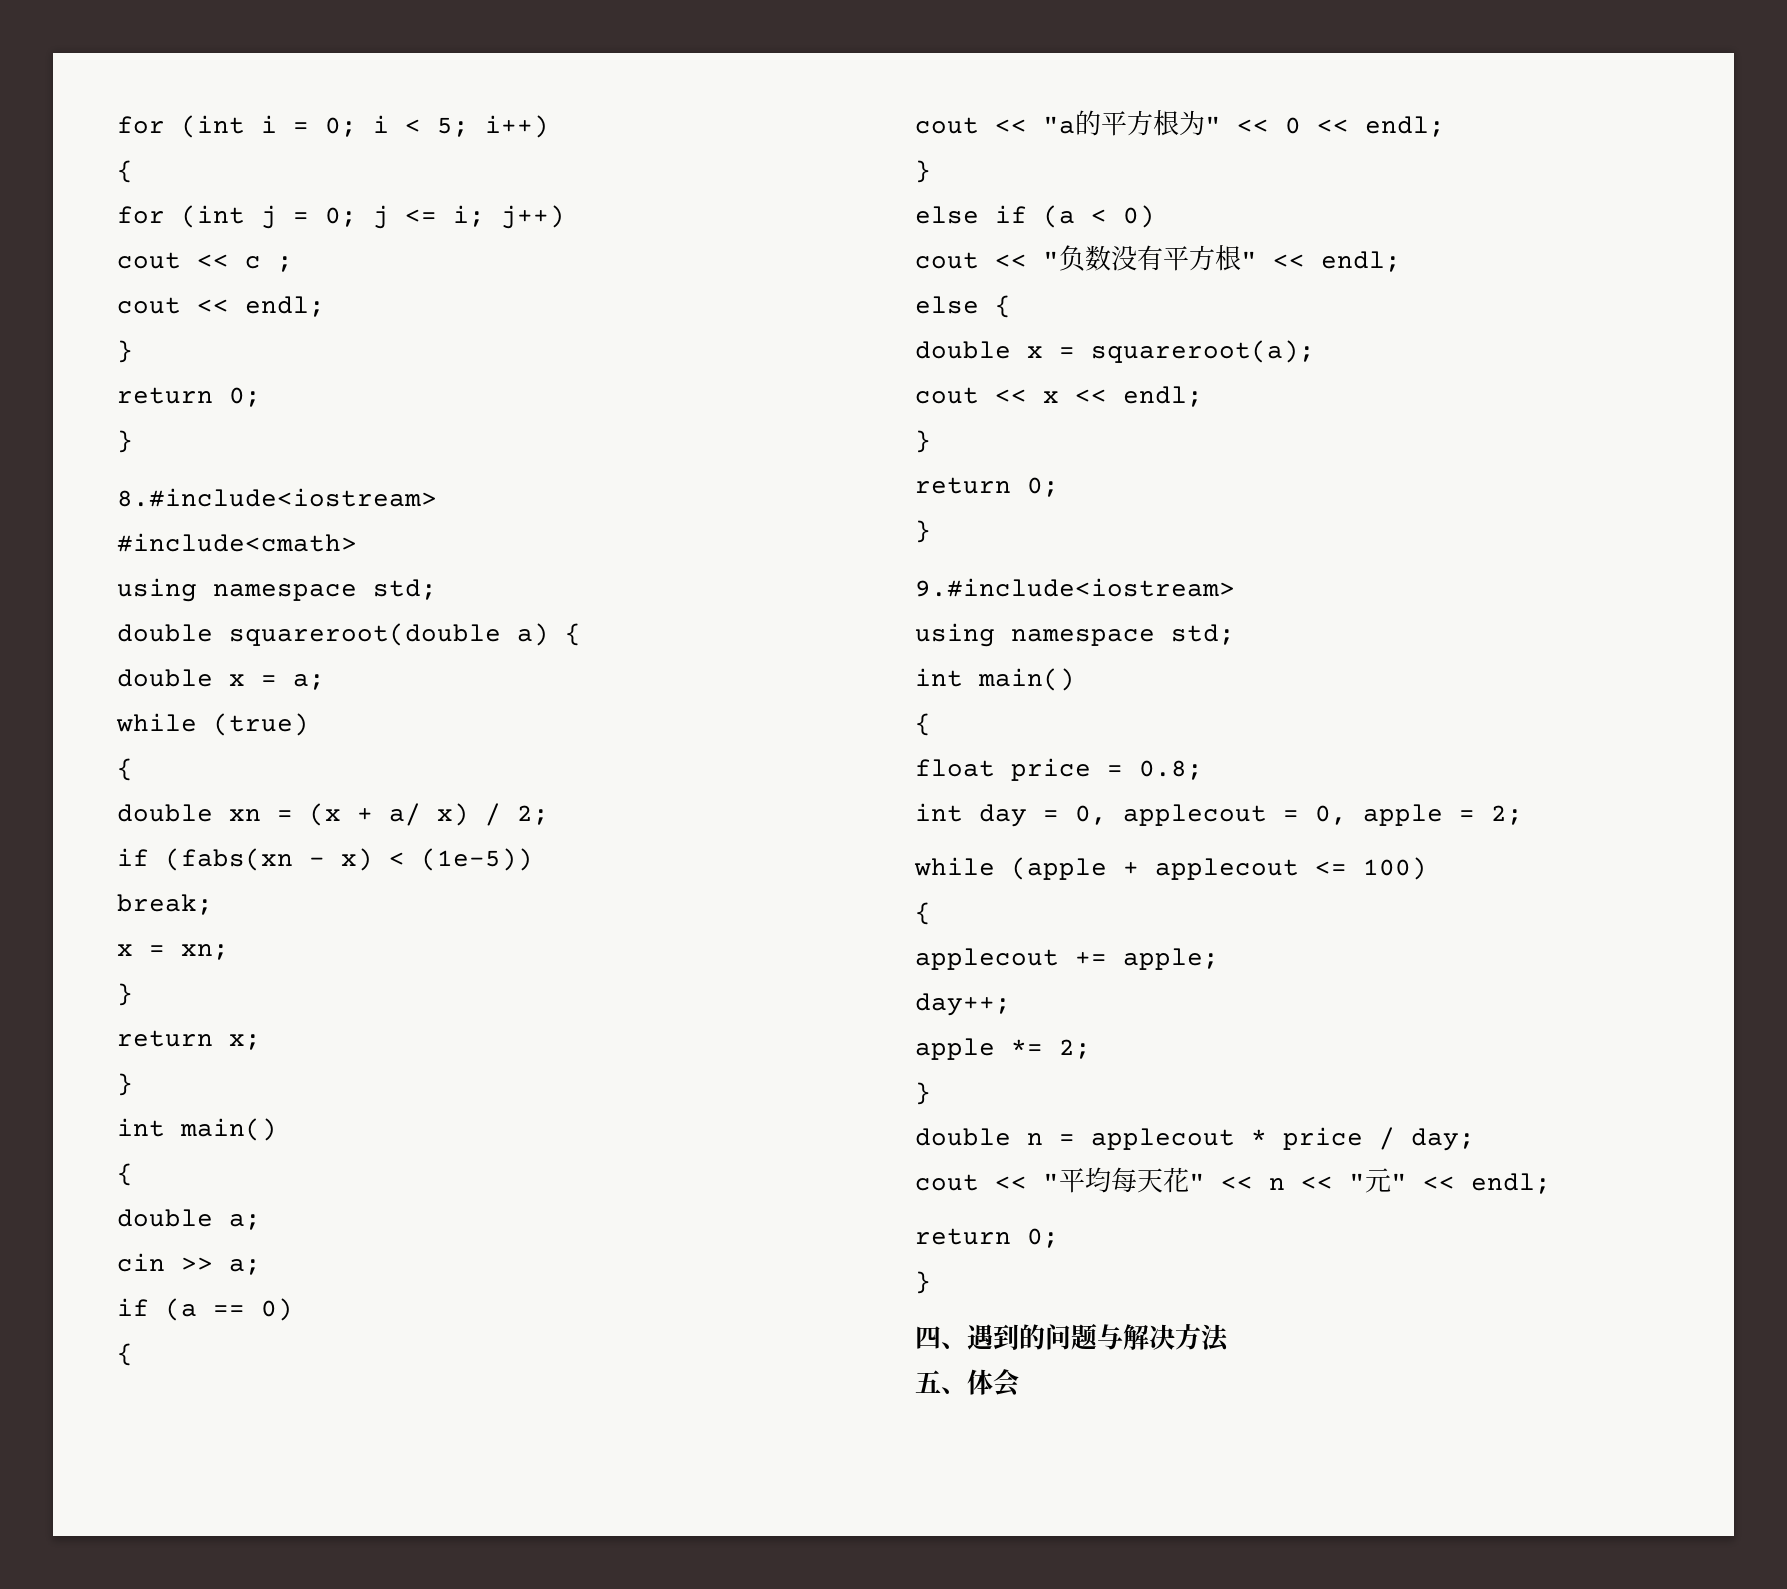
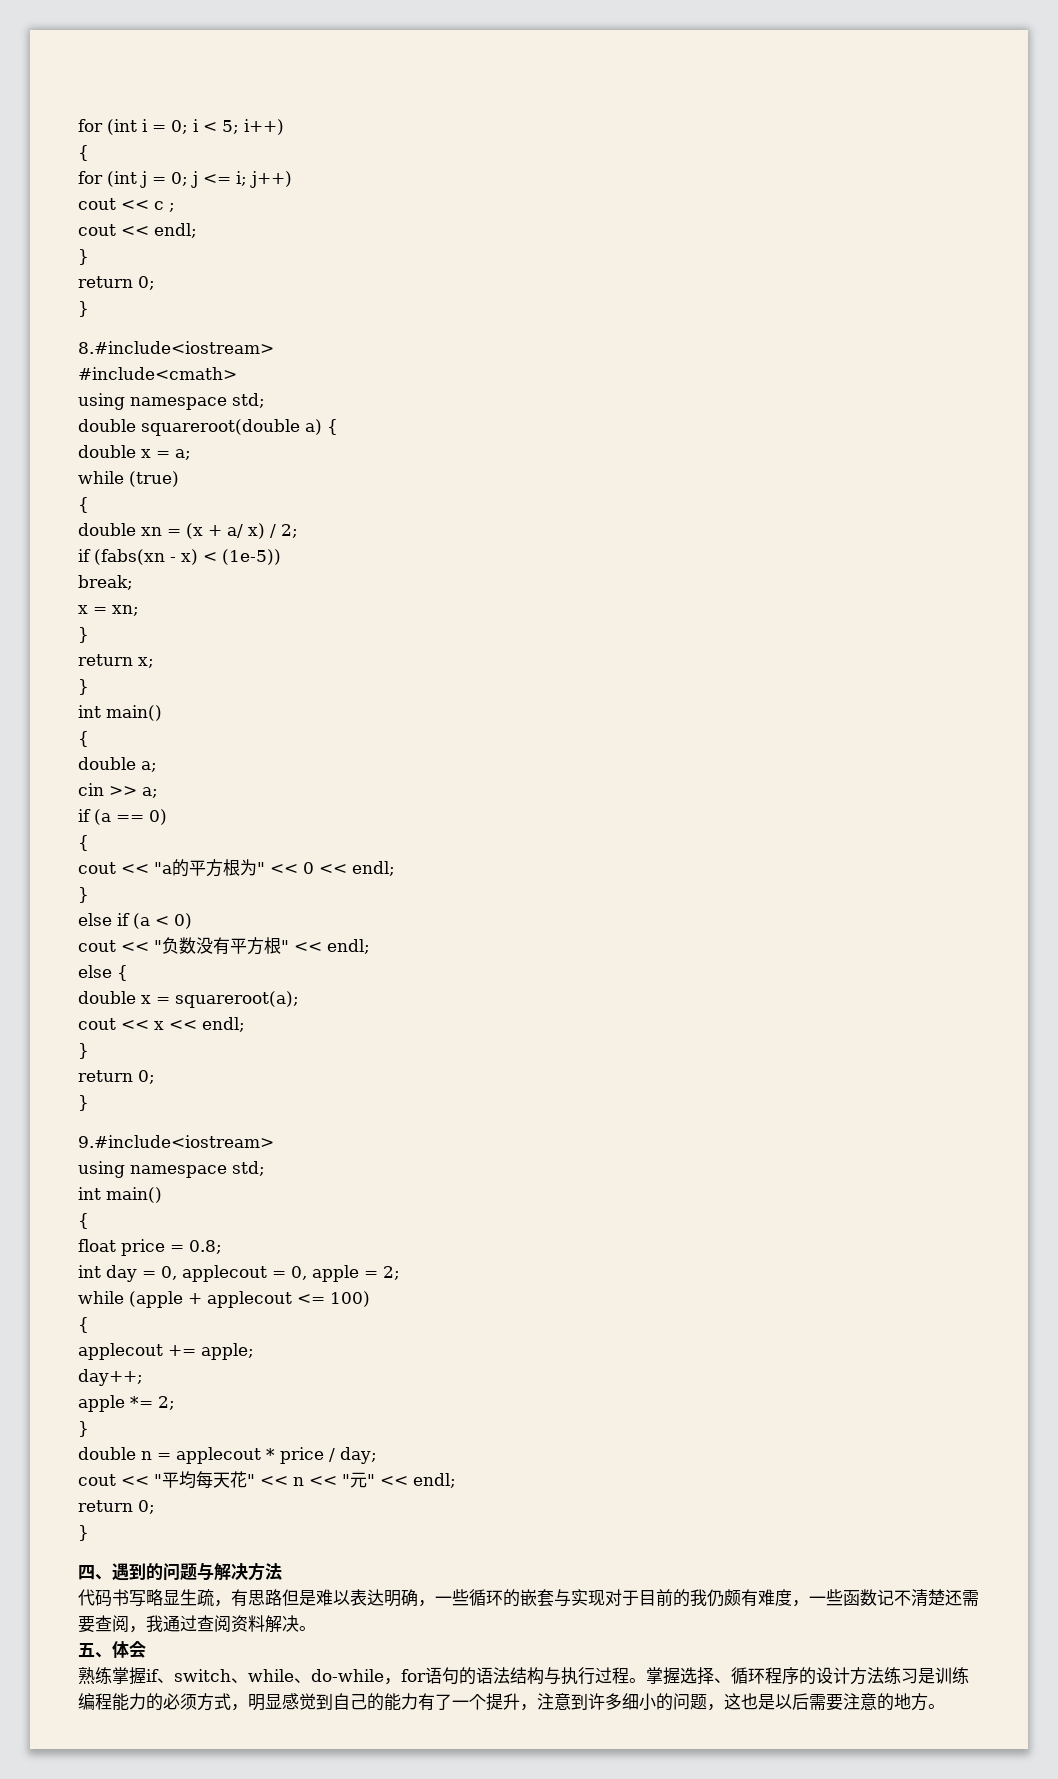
+ 代码书写略显生疏，有思路但是难以表达明确，一些循环的嵌套与实现对于目前的我仍颇有难度，一些函数记不清楚还需要查阅，我通过查阅资料解决。
  五、体会
+ 熟练掌握if、switch、while、do-while，for语句的语法结构与执行过程。掌握选择、循环程序的设计方法练习是训练编程能力的必须方式，明显感觉到自己的能力有了一个提升，注意到许多细小的问题，这也是以后需要注意的地方。

